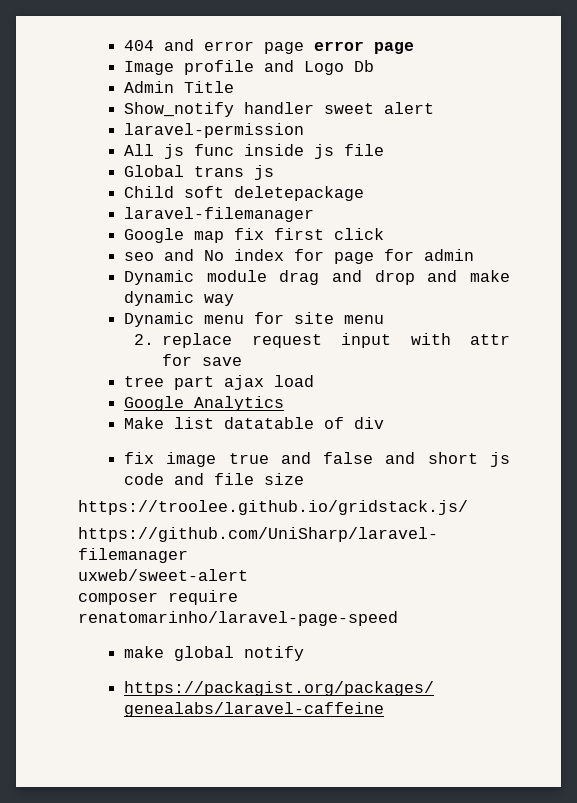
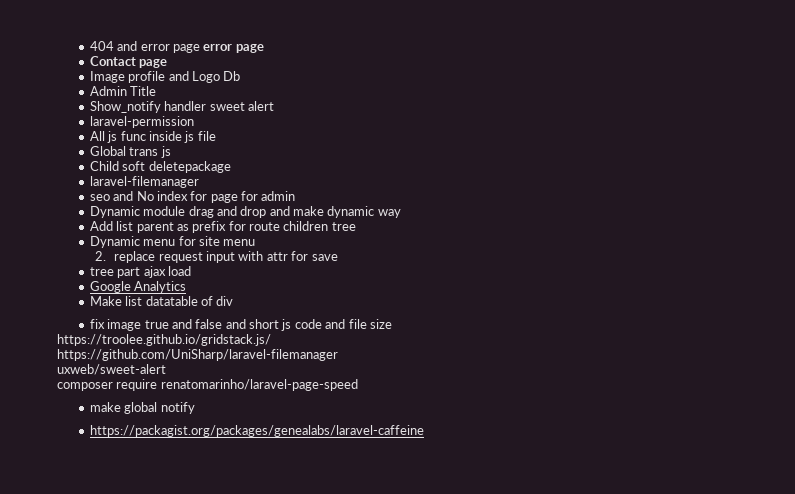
+ Contact page
- Google map fix first click
+ Add list parent as prefix for route children tree

